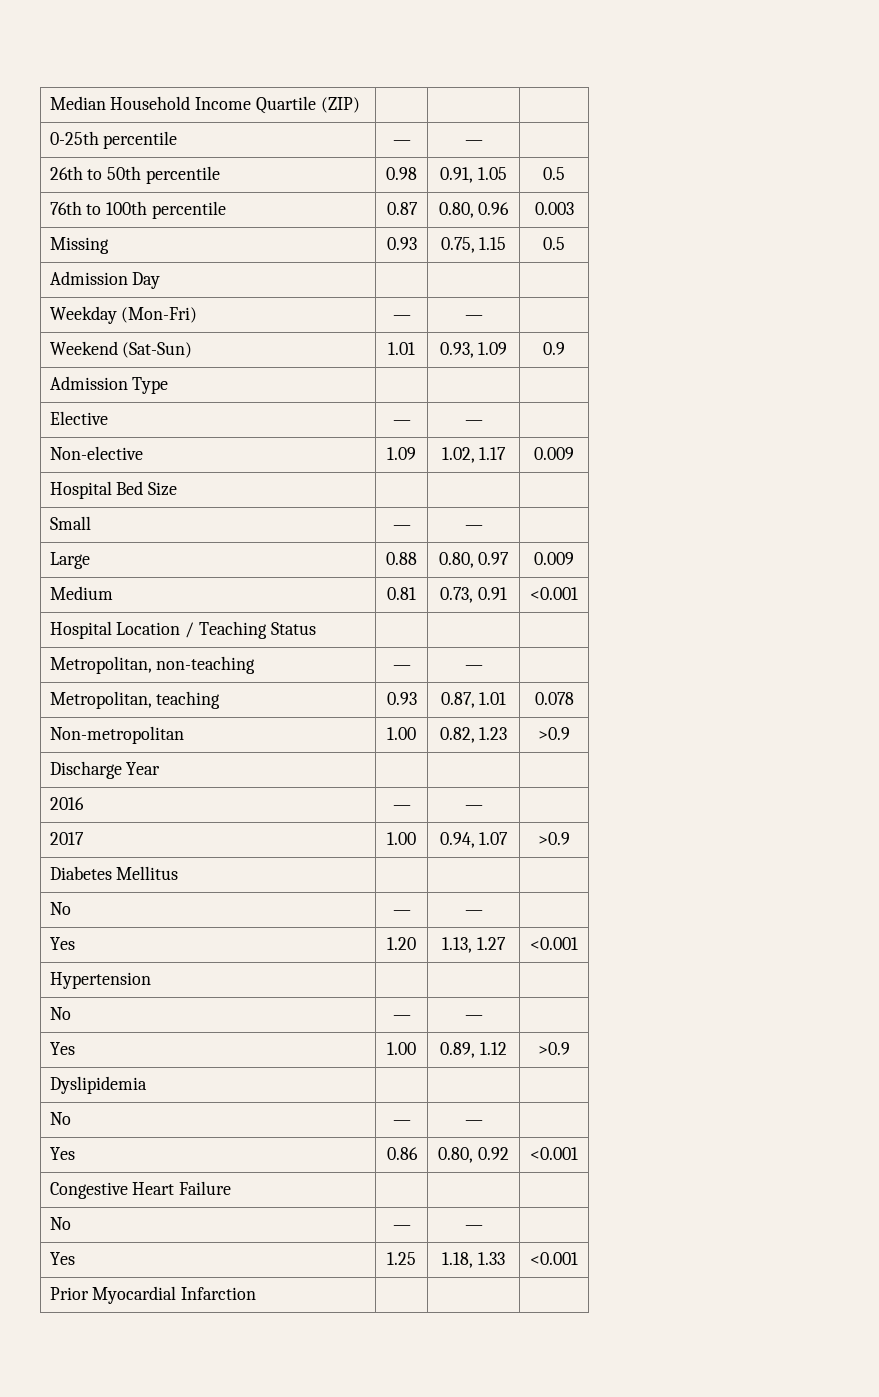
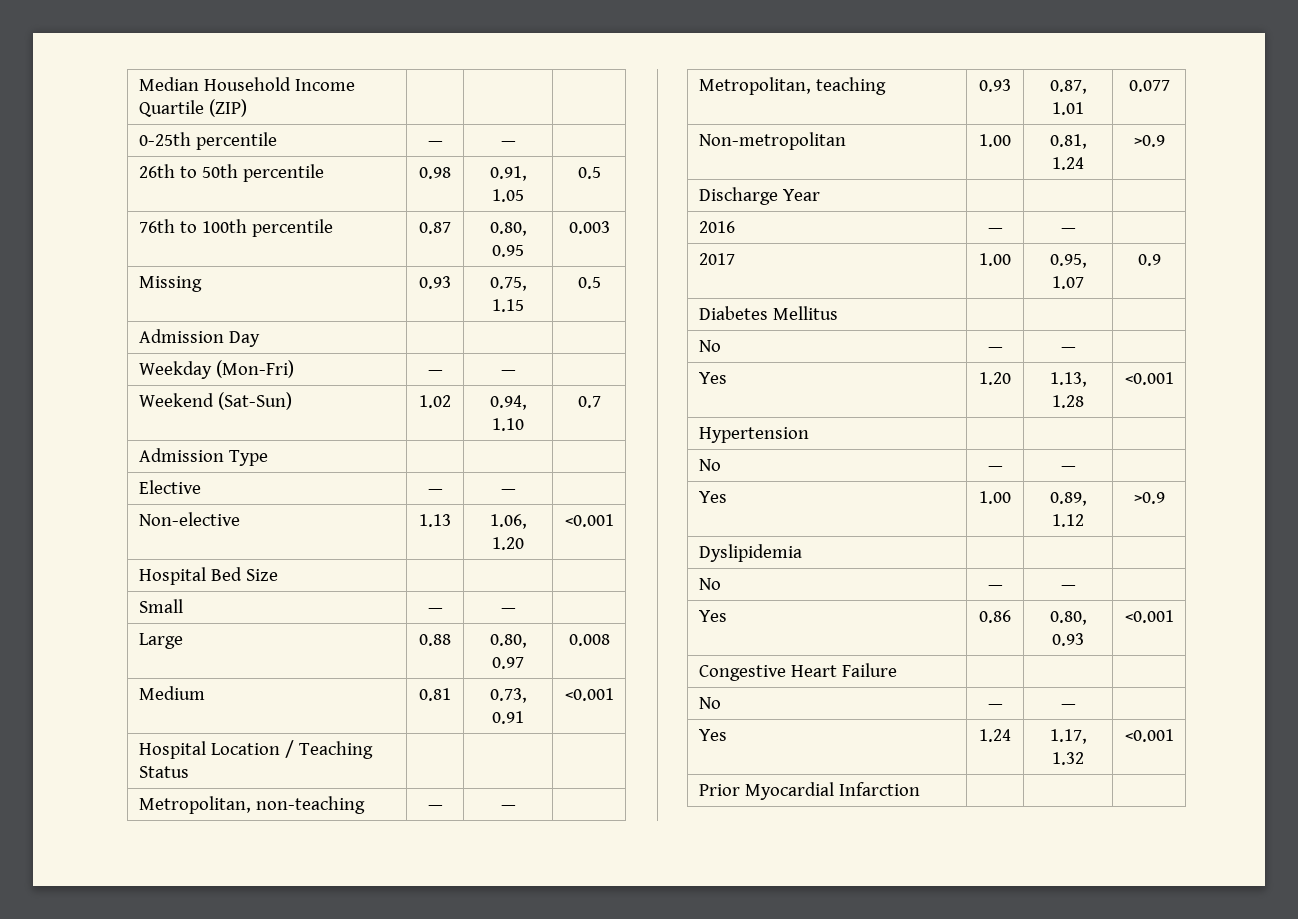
- 76th to 100th percentile | 0.87 | 0.80, 0.96 | 0.003
+ 76th to 100th percentile | 0.87 | 0.80, 0.95 | 0.003
- Weekend (Sat-Sun) | 1.01 | 0.93, 1.09 | 0.9
+ Weekend (Sat-Sun) | 1.02 | 0.94, 1.10 | 0.7
- Non-elective | 1.09 | 1.02, 1.17 | 0.009
+ Non-elective | 1.13 | 1.06, 1.20 | <0.001
- Large | 0.88 | 0.80, 0.97 | 0.009
+ Large | 0.88 | 0.80, 0.97 | 0.008
- Metropolitan, teaching | 0.93 | 0.87, 1.01 | 0.078
+ Metropolitan, teaching | 0.93 | 0.87, 1.01 | 0.077
- Non-metropolitan | 1.00 | 0.82, 1.23 | >0.9
+ Non-metropolitan | 1.00 | 0.81, 1.24 | >0.9
- 2017 | 1.00 | 0.94, 1.07 | >0.9
+ 2017 | 1.00 | 0.95, 1.07 | 0.9
- Yes | 1.20 | 1.13, 1.27 | <0.001
+ Yes | 1.20 | 1.13, 1.28 | <0.001
- Yes | 0.86 | 0.80, 0.92 | <0.001
+ Yes | 0.86 | 0.80, 0.93 | <0.001
- Yes | 1.25 | 1.18, 1.33 | <0.001
+ Yes | 1.24 | 1.17, 1.32 | <0.001

